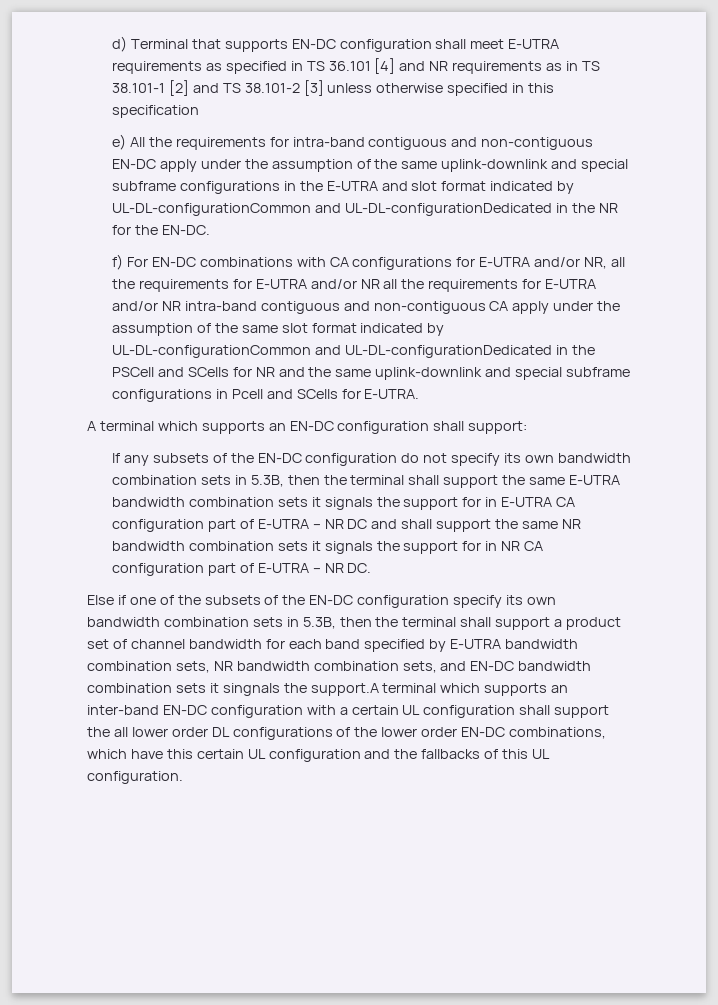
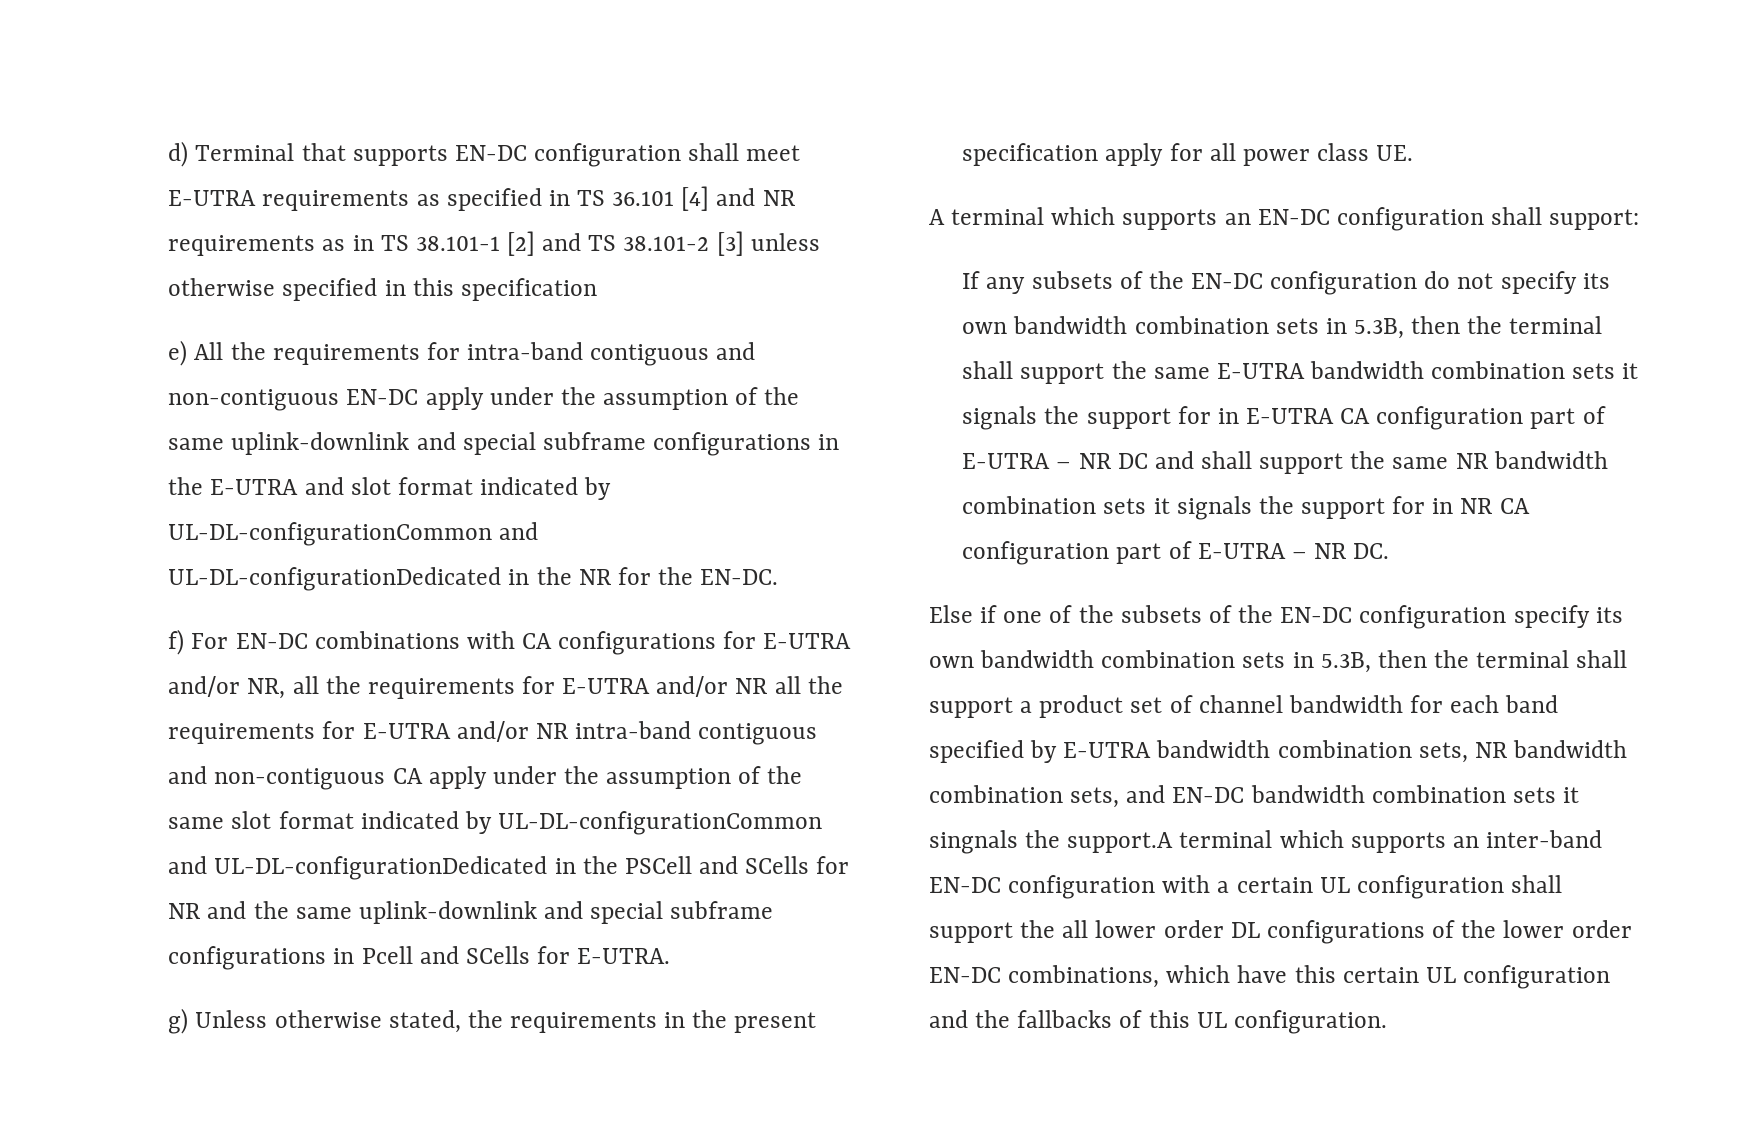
+ g) Unless otherwise stated, the requirements in the present specification apply for all power class UE.

